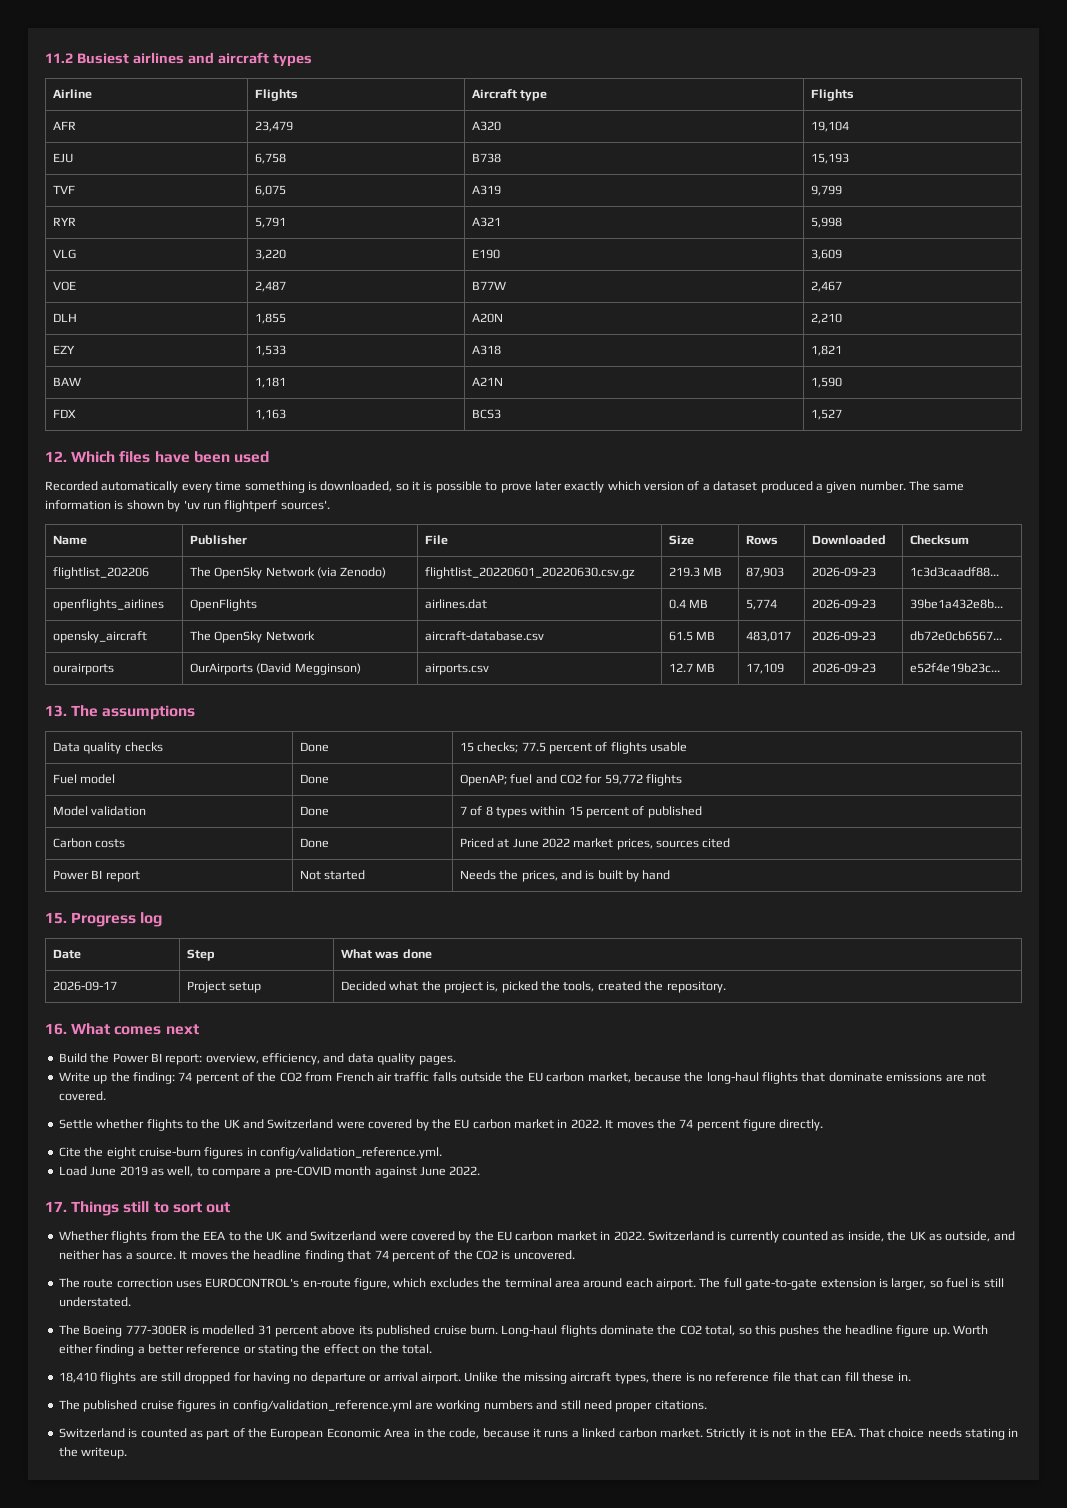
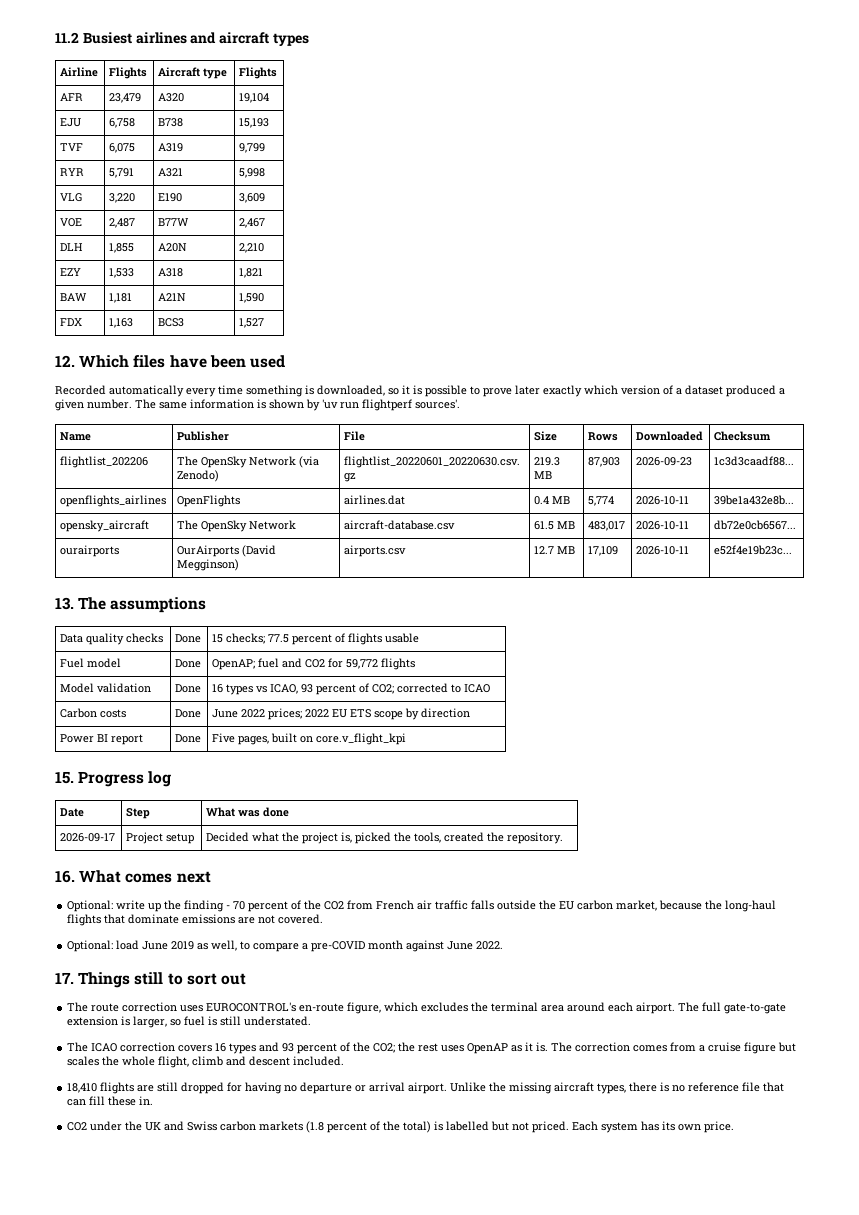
- openflights_airlines | OpenFlights | airlines.dat | 0.4 MB | 5,774 | 2026-09-23 | 39be1a432e8b...
+ openflights_airlines | OpenFlights | airlines.dat | 0.4 MB | 5,774 | 2026-10-11 | 39be1a432e8b...
- opensky_aircraft | The OpenSky Network | aircraft-database.csv | 61.5 MB | 483,017 | 2026-09-23 | db72e0cb6567...
+ opensky_aircraft | The OpenSky Network | aircraft-database.csv | 61.5 MB | 483,017 | 2026-10-11 | db72e0cb6567...
- ourairports | OurAirports (David Megginson) | airports.csv | 12.7 MB | 17,109 | 2026-09-23 | e52f4e19b23c...
+ ourairports | OurAirports (David Megginson) | airports.csv | 12.7 MB | 17,109 | 2026-10-11 | e52f4e19b23c...
- Model validation | Done | 7 of 8 types within 15 percent of published
- Carbon costs | Done | Priced at June 2022 market prices, sources cited
- Power BI report | Not started | Needs the prices, and is built by hand
+ Model validation | Done | 16 types vs ICAO, 93 percent of CO2; corrected to ICAO
+ Carbon costs | Done | June 2022 prices; 2022 EU ETS scope by direction
+ Power BI report | Done | Five pages, built on core.v_flight_kpi
- Build the Power BI report: overview, efficiency, and data quality pages.
- Write up the finding: 74 percent of the CO2 from French air traffic falls outside the EU carbon market, because the long-haul flights that dominate emissions are not covered.
+ Optional: write up the finding - 70 percent of the CO2 from French air traffic falls outside the EU carbon market, because the long-haul flights that dominate emissions are not covered.
- Settle whether flights to the UK and Switzerland were covered by the EU carbon market in 2022. It moves the 74 percent figure directly.
- Cite the eight cruise-burn figures in config/validation_reference.yml.
- Load June 2019 as well, to compare a pre-COVID month against June 2022.
+ Optional: load June 2019 as well, to compare a pre-COVID month against June 2022.
- Whether flights from the EEA to the UK and Switzerland were covered by the EU carbon market in 2022. Switzerland is currently counted as inside, the UK as outside, and neither has a source. It moves the headline finding that 74 percent of the CO2 is uncovered.
- The Boeing 777-300ER is modelled 31 percent above its published cruise burn. Long-haul flights dominate the CO2 total, so this pushes the headline figure up. Worth either finding a better reference or stating the effect on the total.
+ The ICAO correction covers 16 types and 93 percent of the CO2; the rest uses OpenAP as it is. The correction comes from a cruise figure but scales the whole flight, climb and descent included.
- The published cruise figures in config/validation_reference.yml are working numbers and still need proper citations.
- Switzerland is counted as part of the European Economic Area in the code, because it runs a linked carbon market. Strictly it is not in the EEA. That choice needs stating in the writeup.
+ CO2 under the UK and Swiss carbon markets (1.8 percent of the total) is labelled but not priced. Each system has its own price.

